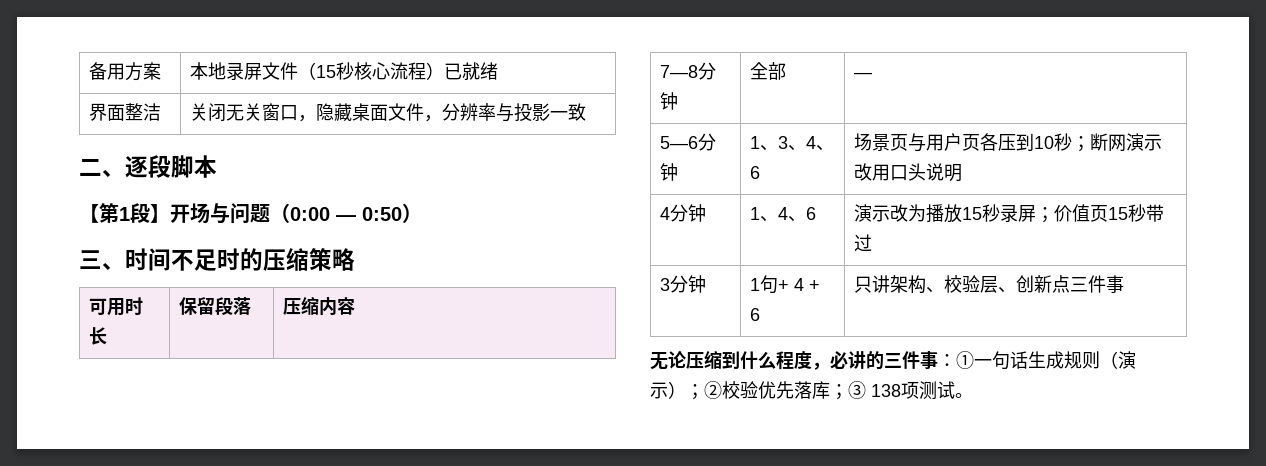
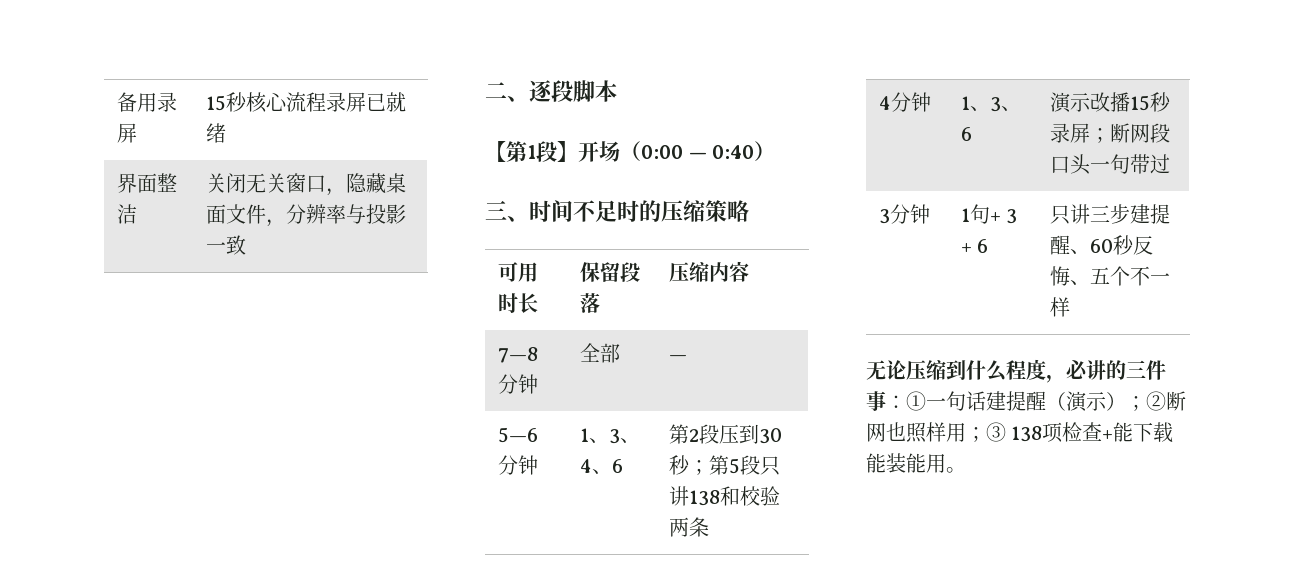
- 备用方案 | 本地录屏文件（15秒核心流程）已就绪
+ 备用录屏 | 15秒核心流程录屏已就绪
- 【第1段】开场与问题（0:00 — 0:50）
+ 【第1段】开场（0:00 — 0:40）
- 5—6分钟 | 1、3、4、6 | 场景页与用户页各压到10秒；断网演示改用口头说明
+ 5—6分钟 | 1、3、4、6 | 第2段压到30秒；第5段只讲138和校验两条
- 4分钟 | 1、4、6 | 演示改为播放15秒录屏；价值页15秒带过
+ 4分钟 | 1、3、6 | 演示改播15秒录屏；断网段口头一句带过
- 3分钟 | 1句+ 4 + 6 | 只讲架构、校验层、创新点三件事
+ 3分钟 | 1句+ 3 + 6 | 只讲三步建提醒、60秒反悔、五个不一样
- 无论压缩到什么程度，必讲的三件事：①一句话生成规则（演示）；②校验优先落库；③ 138项测试。
+ 无论压缩到什么程度，必讲的三件事：①一句话建提醒（演示）；②断网也照样用；③ 138项检查+能下载能装能用。

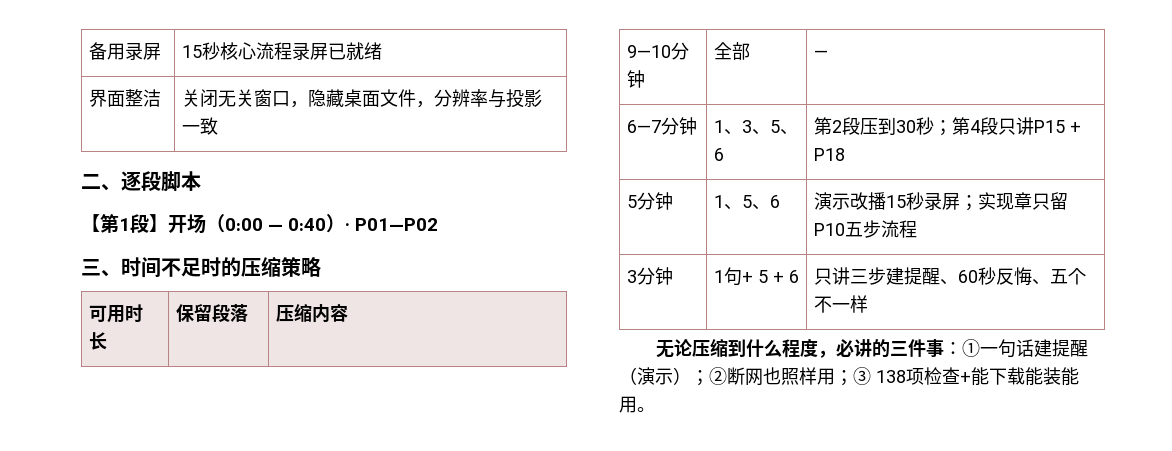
- 【第1段】开场（0:00 — 0:40）
+ 【第1段】开场（0:00 — 0:40）· P01—P02
- 7—8分钟 | 全部 | —
+ 9—10分钟 | 全部 | —
- 5—6分钟 | 1、3、4、6 | 第2段压到30秒；第5段只讲138和校验两条
- 4分钟 | 1、3、6 | 演示改播15秒录屏；断网段口头一句带过
+ 6—7分钟 | 1、3、5、6 | 第2段压到30秒；第4段只讲P15 + P18
+ 5分钟 | 1、5、6 | 演示改播15秒录屏；实现章只留P10五步流程
- 3分钟 | 1句+ 3 + 6 | 只讲三步建提醒、60秒反悔、五个不一样
+ 3分钟 | 1句+ 5 + 6 | 只讲三步建提醒、60秒反悔、五个不一样

